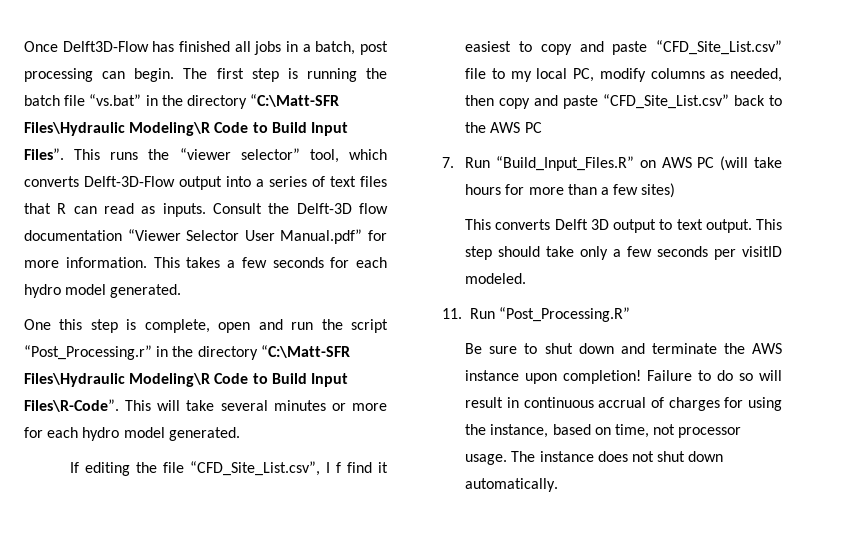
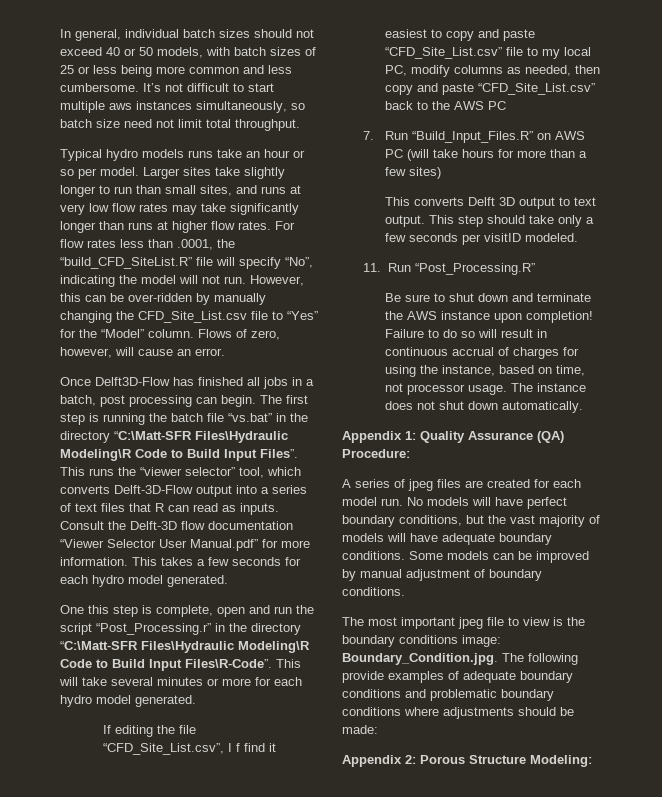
+ In general, individual batch sizes should not exceed 40 or 50 models, with batch sizes of 25 or less being more common and less cumbersome. It’s not difficult to start multiple aws instances simultaneously, so batch size need not limit total throughput.
+ Typical hydro models runs take an hour or so per model. Larger sites take slightly longer to run than small sites, and runs at very low flow rates may take significantly longer than runs at higher flow rates. For flow rates less than .0001, the “build_CFD_SiteList.R” file will specify “No”, indicating the model will not run. However, this can be over-ridden by manually changing the CFD_Site_List.csv file to “Yes” for the “Model” column. Flows of zero, however, will cause an error.
+ Appendix 1: Quality Assurance (QA) Procedure:
+ A series of jpeg files are created for each model run. No models will have perfect boundary conditions, but the vast majority of models will have adequate boundary conditions. Some models can be improved by manual adjustment of boundary conditions.
+ The most important jpeg file to view is the boundary conditions image: Boundary_Condition.jpg. The following provide examples of adequate boundary conditions and problematic boundary conditions where adjustments should be made:
+ Appendix 2: Porous Structure Modeling:

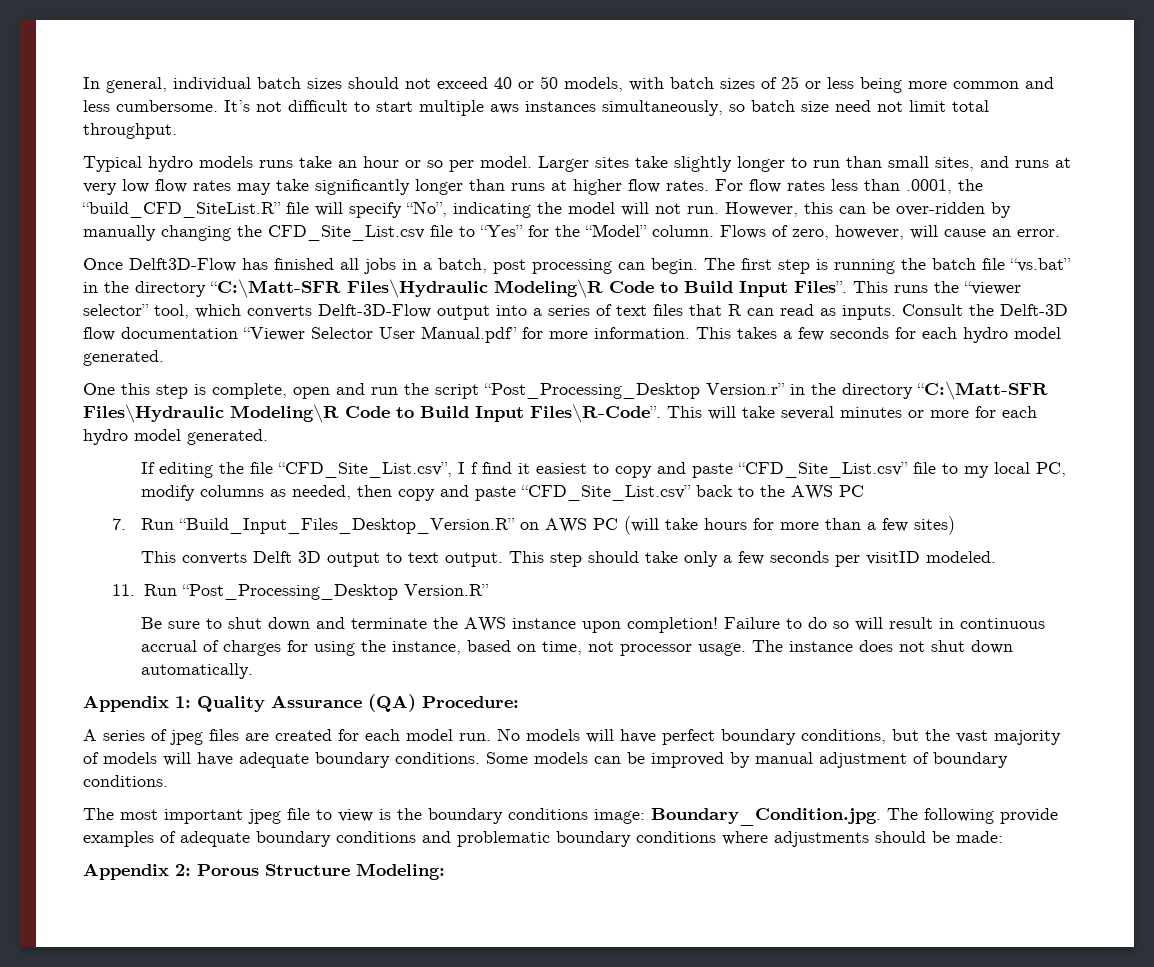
- One this step is complete, open and run the script “Post_Processing.r” in the directory “C:\Matt-SFR Files\Hydraulic Modeling\R Code to Build Input Files\R-Code”.
+ One this step is complete, open and run the script “Post_Processing_Desktop Version.r” in the directory “C:\Matt-SFR Files\Hydraulic Modeling\R Code to Build Input Files\R-Code”.
- 7. Run “Build_Input_Files.R” on AWS PC (will take hours for more than a few sites)
+ 7. Run “Build_Input_Files_Desktop_Version.R” on AWS PC (will take hours for more than a few sites)
- 11. Run “Post_Processing.R”
+ 11. Run “Post_Processing_Desktop Version.R”

